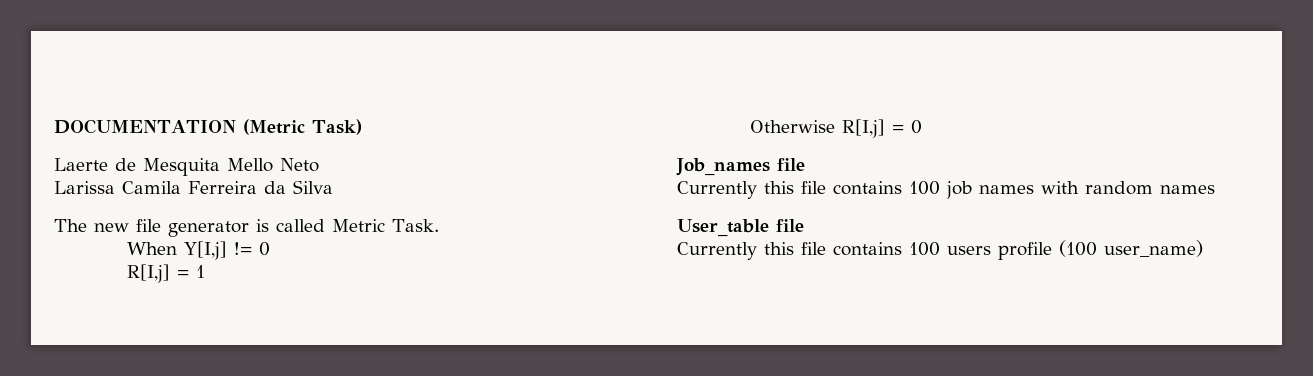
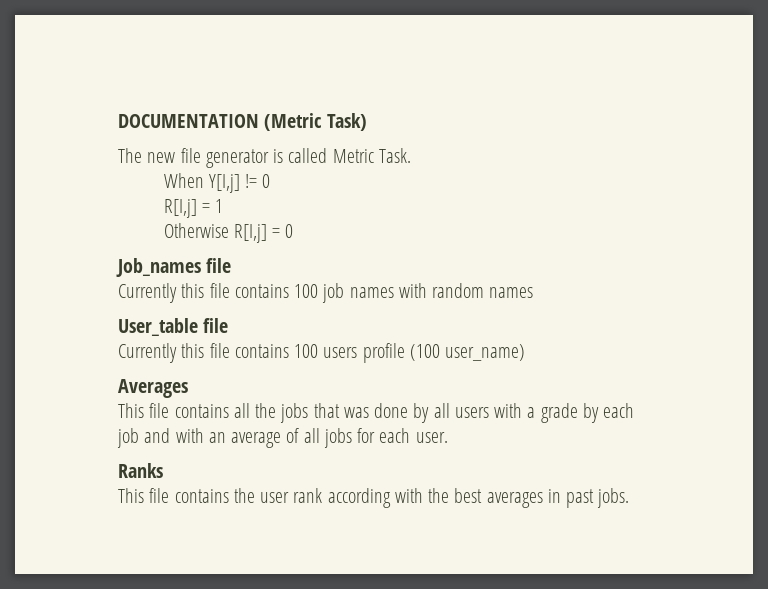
- Laerte de Mesquita Mello Neto
- Larissa Camila Ferreira da Silva
+ Averages
+ This file contains all the jobs that was done by all users with a grade by each job and with an average of all jobs for each user.
+ Ranks
+ This file contains the user rank according with the best averages in past jobs.

